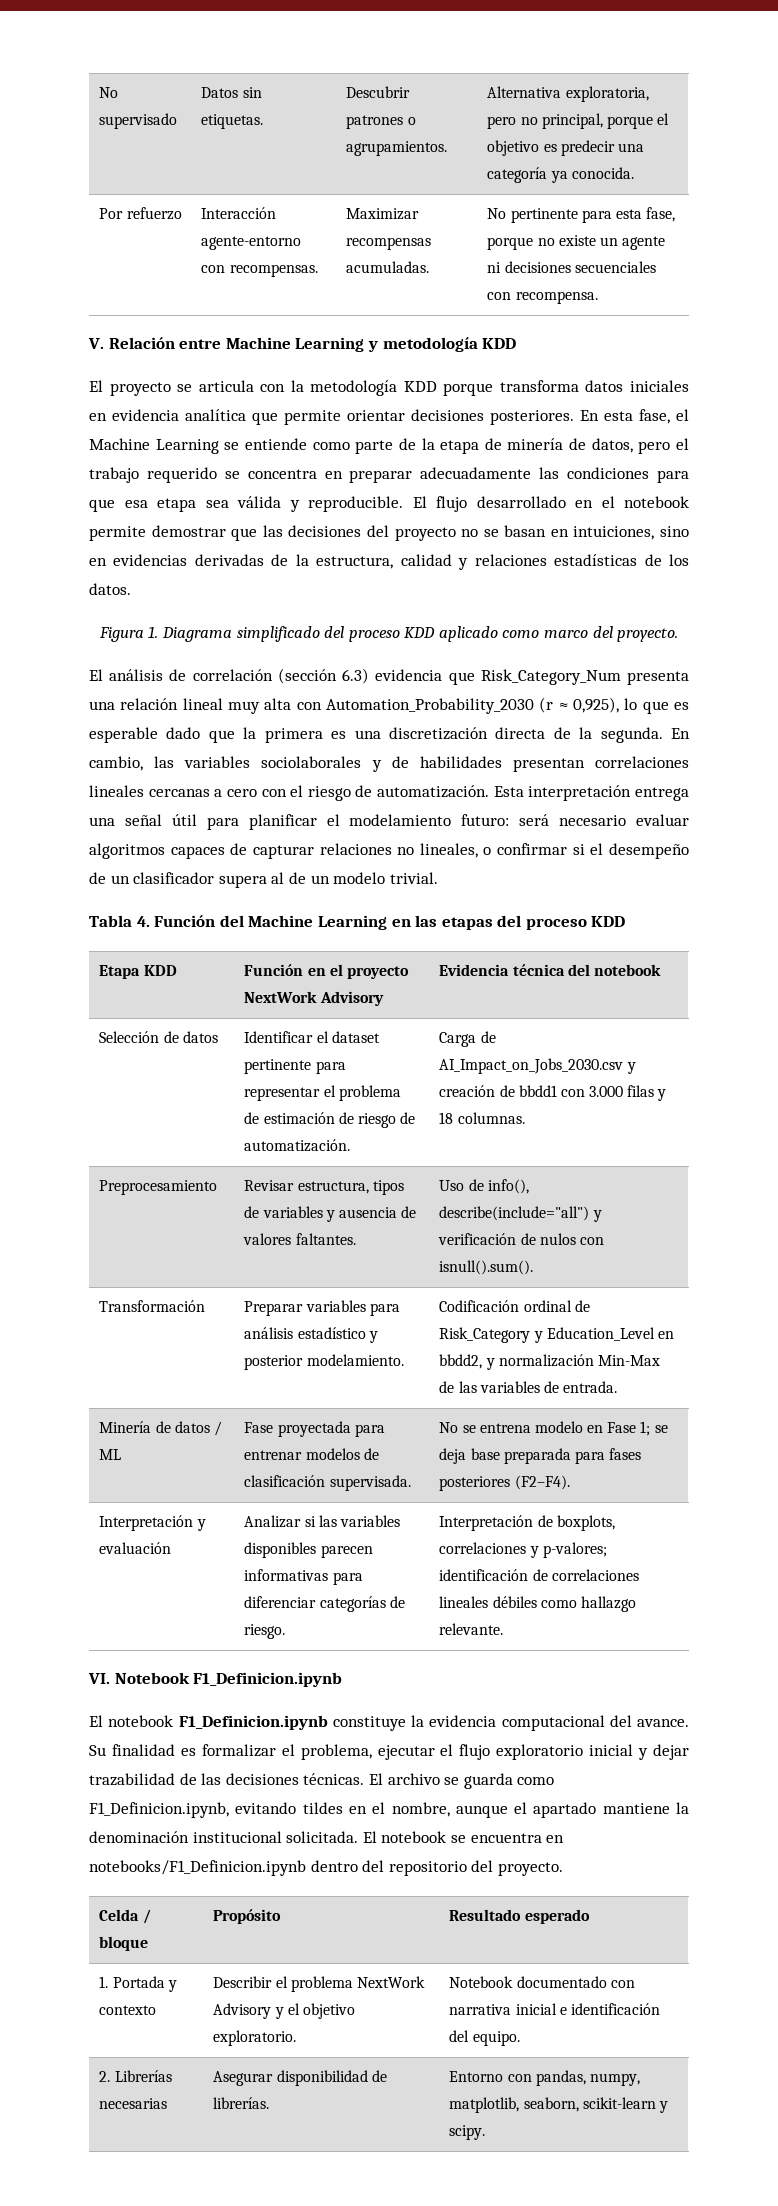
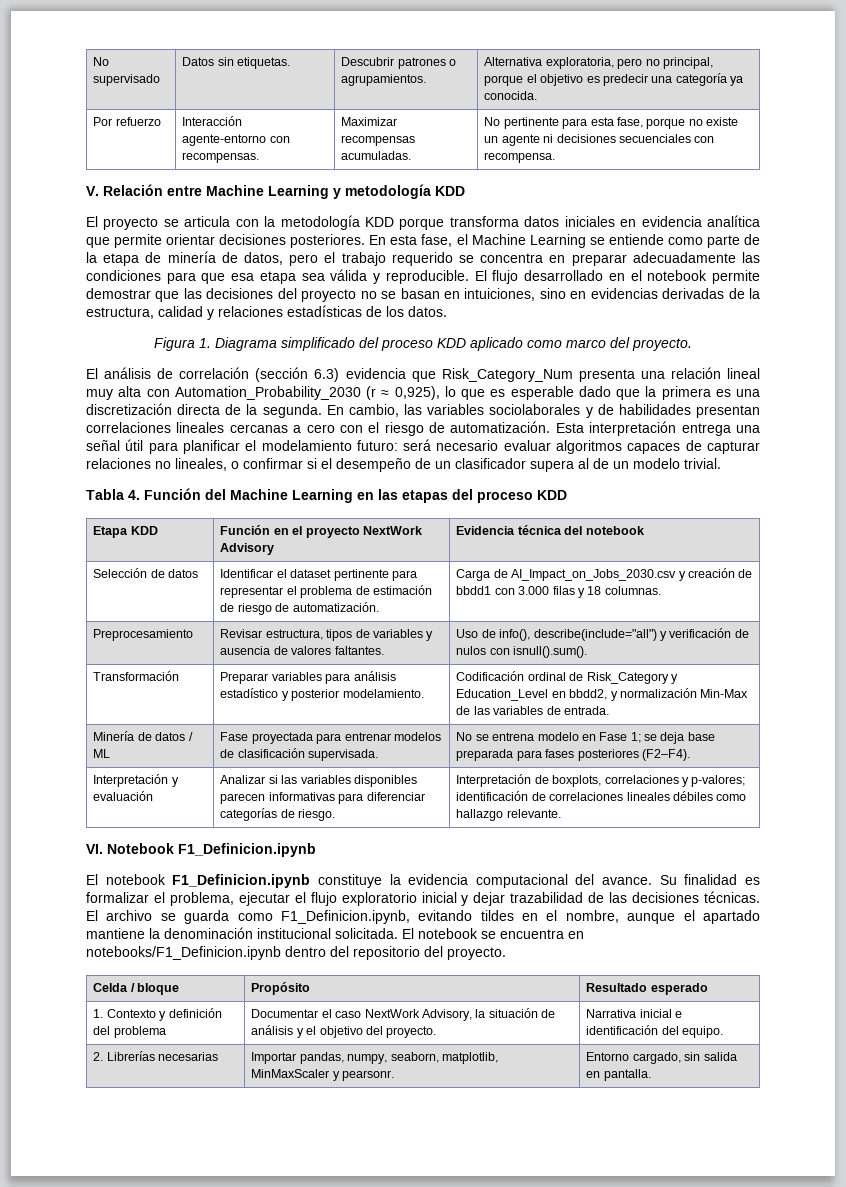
- 1. Portada y contexto | Describir el problema NextWork Advisory y el objetivo exploratorio. | Notebook documentado con narrativa inicial e identificación del equipo.
+ 1. Contexto y definición del problema | Documentar el caso NextWork Advisory, la situación de análisis y el objetivo del proyecto. | Narrativa inicial e identificación del equipo.
- 2. Librerías necesarias | Asegurar disponibilidad de librerías. | Entorno con pandas, numpy, matplotlib, seaborn, scikit-learn y scipy.
+ 2. Librerías necesarias | Importar pandas, numpy, seaborn, matplotlib, MinMaxScaler y pearsonr. | Entorno cargado, sin salida en pantalla.

